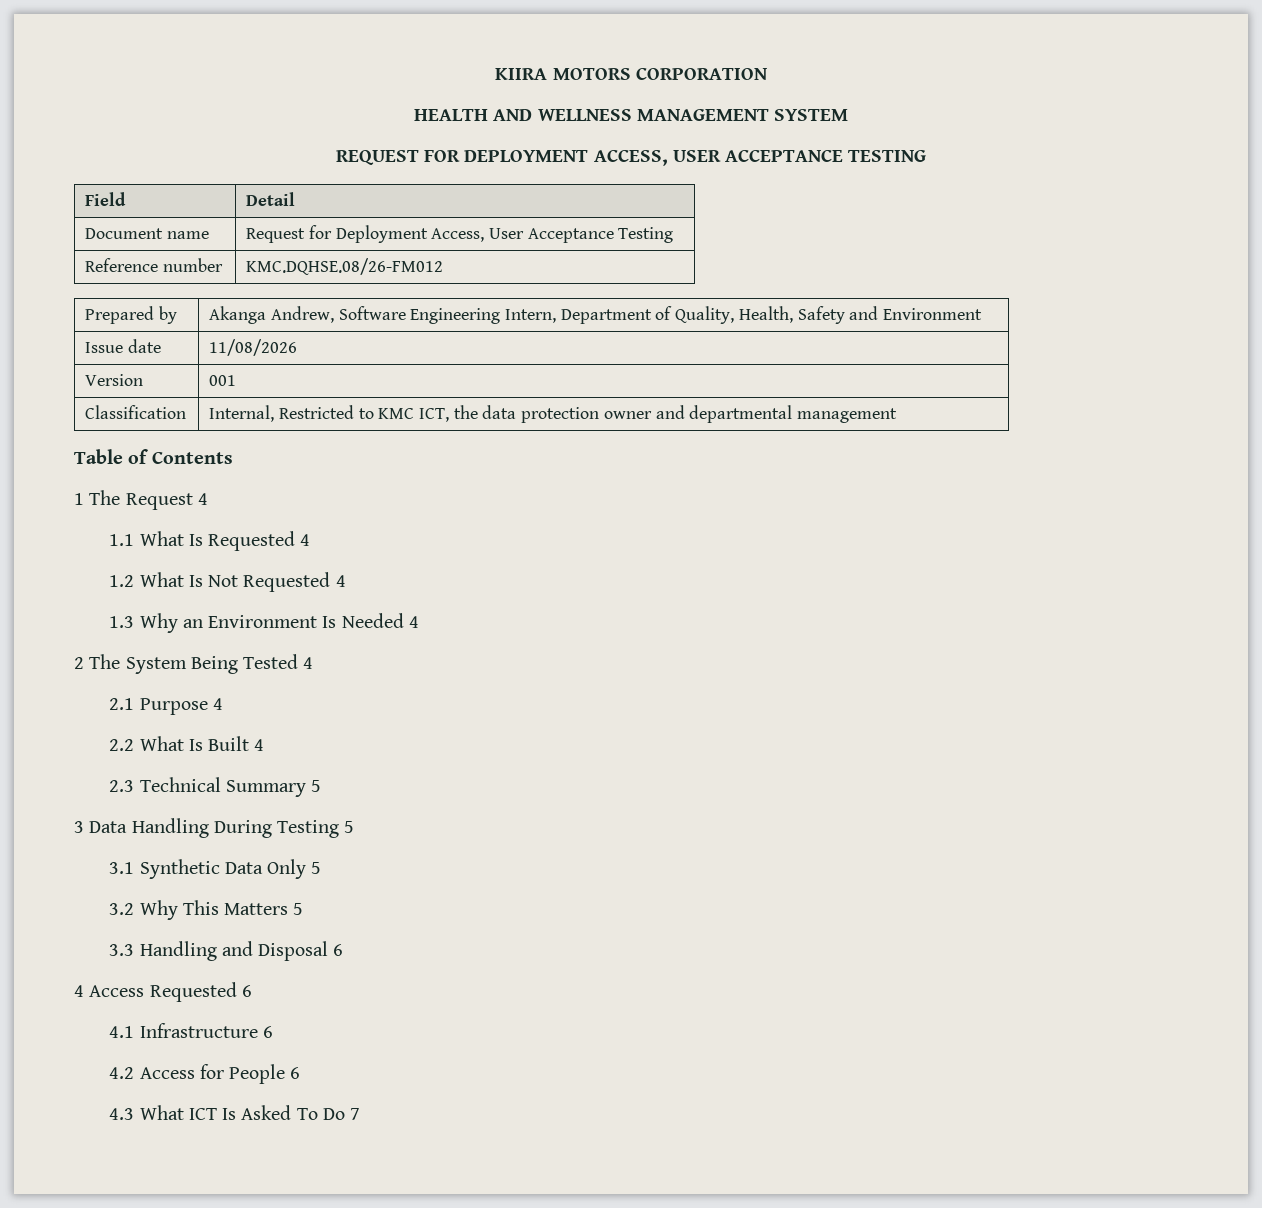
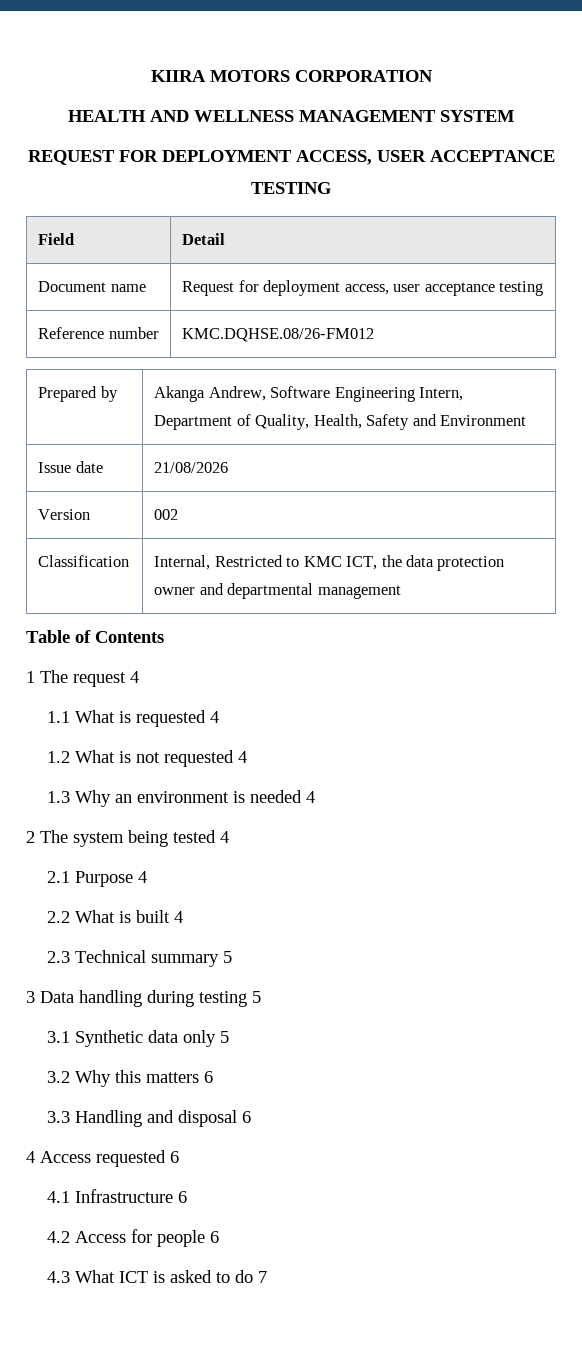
- Document name | Request for Deployment Access, User Acceptance Testing
+ Document name | Request for deployment access, user acceptance testing
- Issue date | 11/08/2026
+ Issue date | 21/08/2026
- Version | 001
+ Version | 002
- 1 The Request 4
+ 1 The request 4
- 1.1 What Is Requested 4
+ 1.1 What is requested 4
- 1.2 What Is Not Requested 4
+ 1.2 What is not requested 4
- 1.3 Why an Environment Is Needed 4
+ 1.3 Why an environment is needed 4
- 2 The System Being Tested 4
+ 2 The system being tested 4
- 2.2 What Is Built 4
+ 2.2 What is built 4
- 2.3 Technical Summary 5
+ 2.3 Technical summary 5
- 3 Data Handling During Testing 5
+ 3 Data handling during testing 5
- 3.1 Synthetic Data Only 5
+ 3.1 Synthetic data only 5
- 3.2 Why This Matters 5
+ 3.2 Why this matters 6
- 3.3 Handling and Disposal 6
+ 3.3 Handling and disposal 6
- 4 Access Requested 6
+ 4 Access requested 6
- 4.2 Access for People 6
+ 4.2 Access for people 6
- 4.3 What ICT Is Asked To Do 7
+ 4.3 What ICT is asked to do 7

